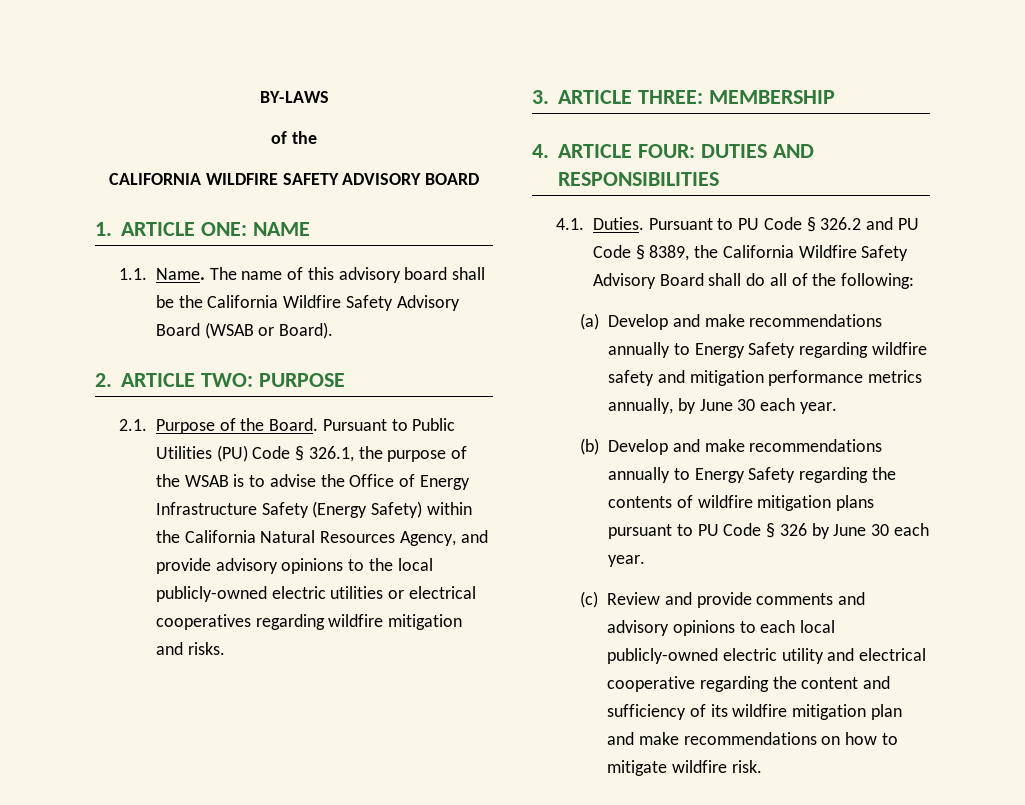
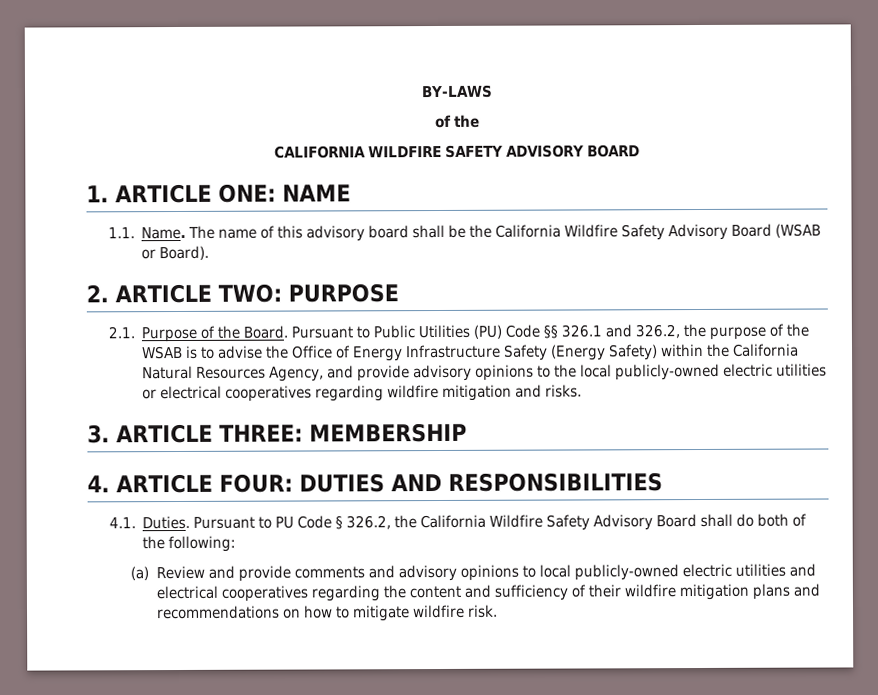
- Pursuant to Public Utilities (PU) Code § 326.1, the purpose of the WSAB is to advise the Office of Energy Infrastructure Safety (Energy Safety) within the California Natural Resources Agency, and provide advisory opinions to the local publicly-owned electric utilities or electrical cooperatives regarding wildfire mitigation and risks.
+ Pursuant to Public Utilities (PU) Code §§ 326.1 and 326.2, the purpose of the WSAB is to advise the Office of Energy Infrastructure Safety (Energy Safety) within the California Natural Resources Agency, and provide advisory opinions to the local publicly-owned electric utilities or electrical cooperatives regarding wildfire mitigation and risks.
- Pursuant to PU Code § 326.2 and PU Code § 8389, the California Wildfire Safety Advisory Board shall do all of the following:
+ Pursuant to PU Code § 326.2, the California Wildfire Safety Advisory Board shall do both of the following:
- (a) Develop and make recommendations annually to Energy Safety regarding wildfire safety and mitigation performance metrics annually, by June 30 each year.
- (b) Develop and make recommendations annually to Energy Safety regarding the contents of wildfire mitigation plans pursuant to PU Code § 326 by June 30 each year.
- (c) Review and provide comments and advisory opinions to each local publicly-owned electric utility and electrical cooperative regarding the content and sufficiency of its wildfire mitigation plan and make recommendations on how to mitigate wildfire risk.
+ (a) Review and provide comments and advisory opinions to local publicly-owned electric utilities and electrical cooperatives regarding the content and sufficiency of their wildfire mitigation plans and recommendations on how to mitigate wildfire risk.

